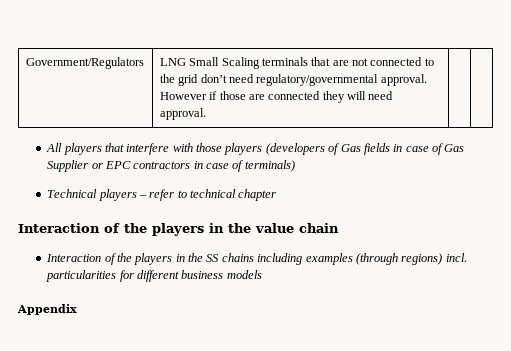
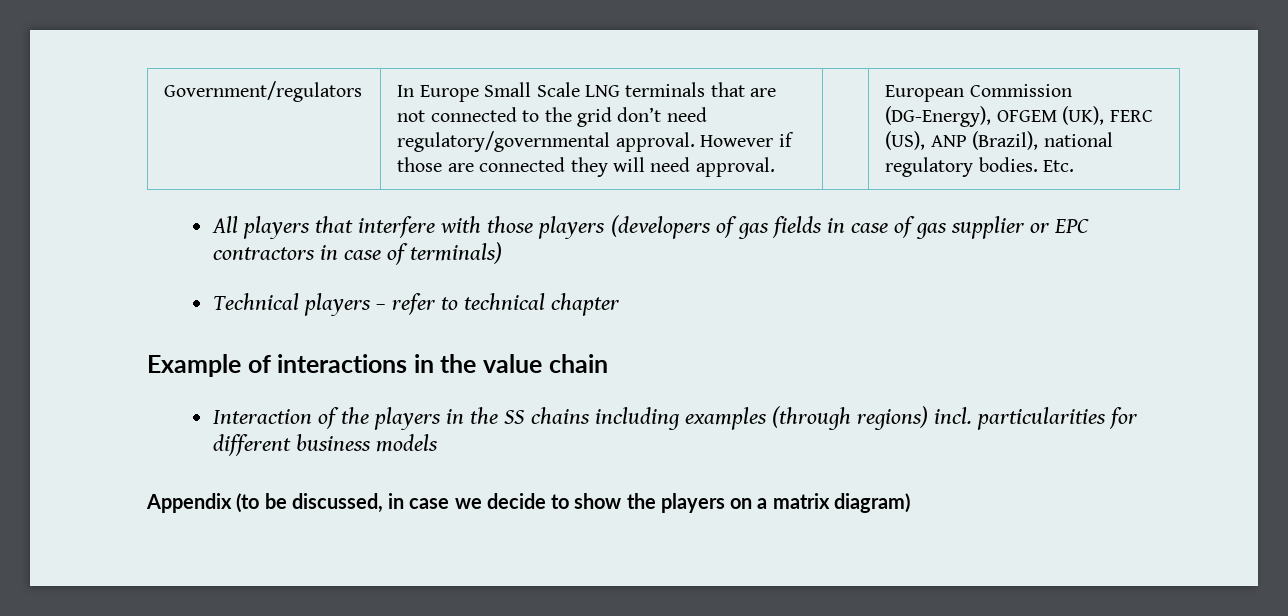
- Government/Regulators | LNG Small Scaling terminals that are not connected to the grid don’t need regulatory/governmental approval. However if those are connected they will need approval. | |
+ Government/regulators | In Europe Small Scale LNG terminals that are not connected to the grid don’t need regulatory/governmental approval. However if those are connected they will need approval. | | European Commission (DG-Energy), OFGEM (UK), FERC (US), ANP (Brazil), national regulatory bodies. Etc.
- All players that interfere with those players (developers of Gas fields in case of Gas Supplier or EPC contractors in case of terminals)
+ All players that interfere with those players (developers of gas fields in case of gas supplier or EPC contractors in case of terminals)
- Interaction of the players in the value chain
+ Example of interactions in the value chain
- Appendix
+ Appendix (to be discussed, in case we decide to show the players on a matrix diagram)

